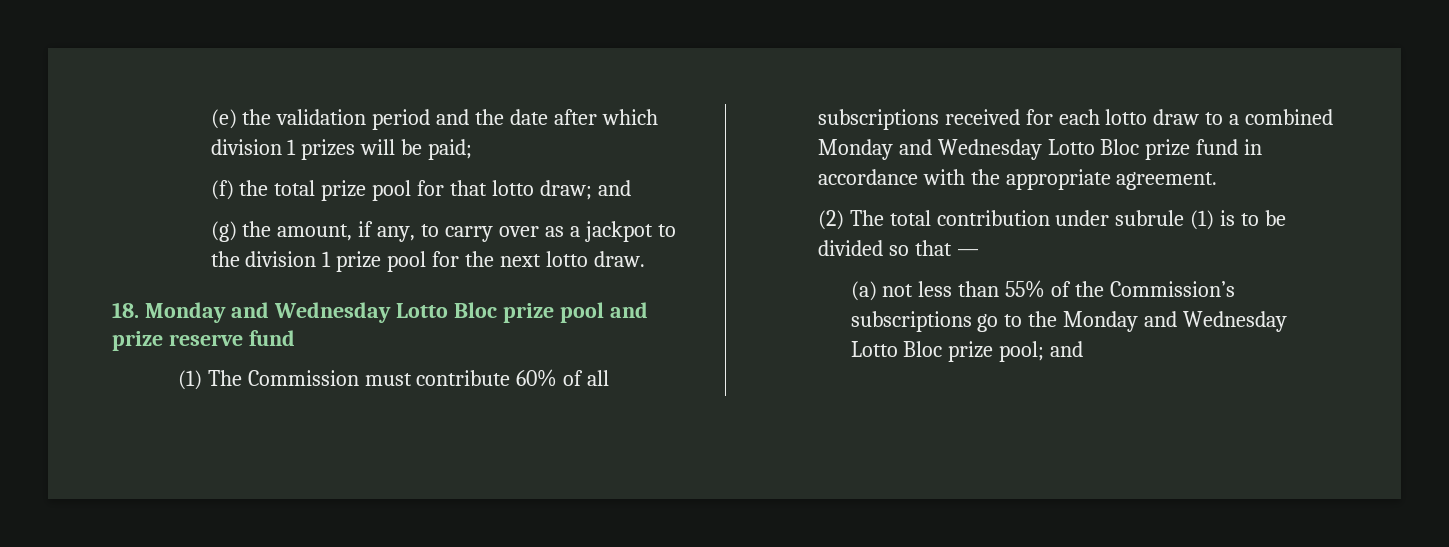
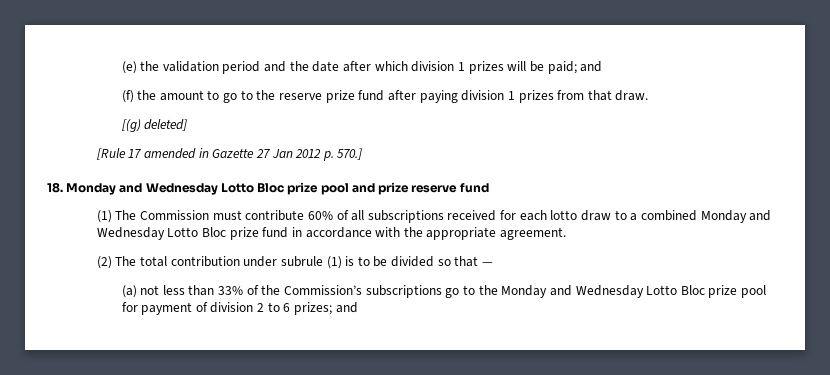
- (e) the validation period and the date after which division 1 prizes will be paid;
+ (e) the validation period and the date after which division 1 prizes will be paid; and
- (f) the total prize pool for that lotto draw; and
- (g) the amount, if any, to carry over as a jackpot to the division 1 prize pool for the next lotto draw.
+ (f) the amount to go to the reserve prize fund after paying division 1 prizes from that draw.
+ [(g) deleted]
+ [Rule 17 amended in Gazette 27 Jan 2012 p. 570.]
- (a) not less than 55% of the Commission’s subscriptions go to the Monday and Wednesday Lotto Bloc prize pool; and
+ (a) not less than 33% of the Commission’s subscriptions go to the Monday and Wednesday Lotto Bloc prize pool for payment of division 2 to 6 prizes; and

